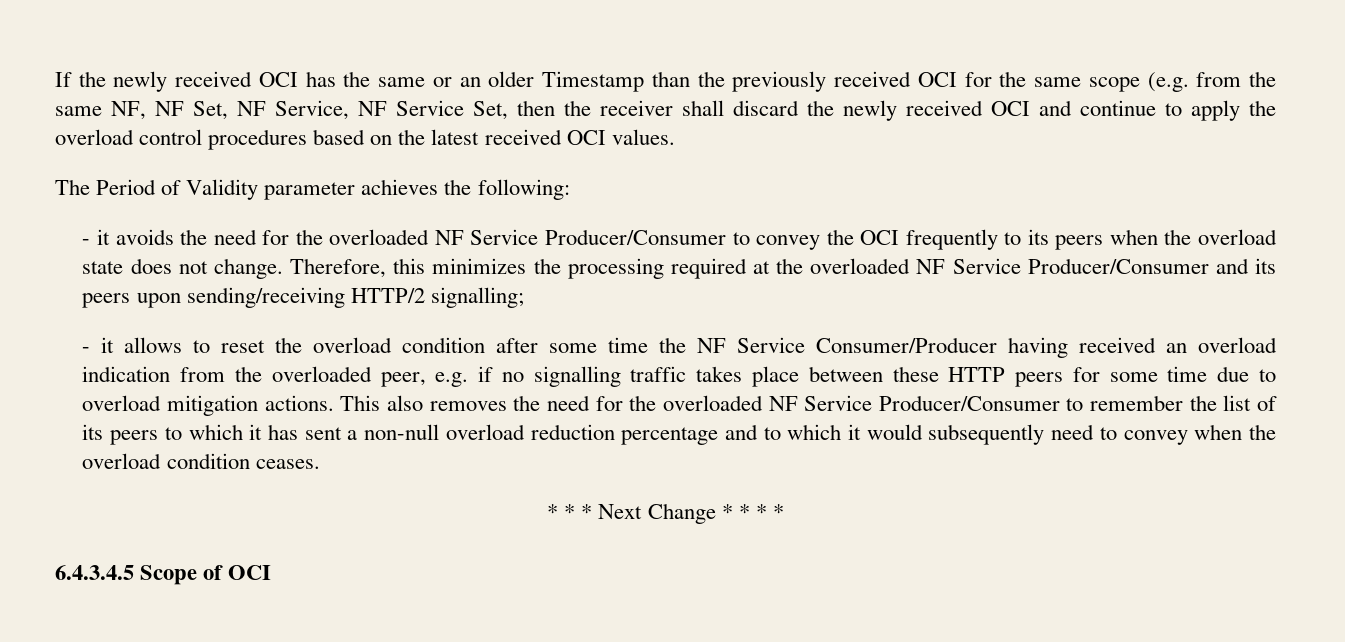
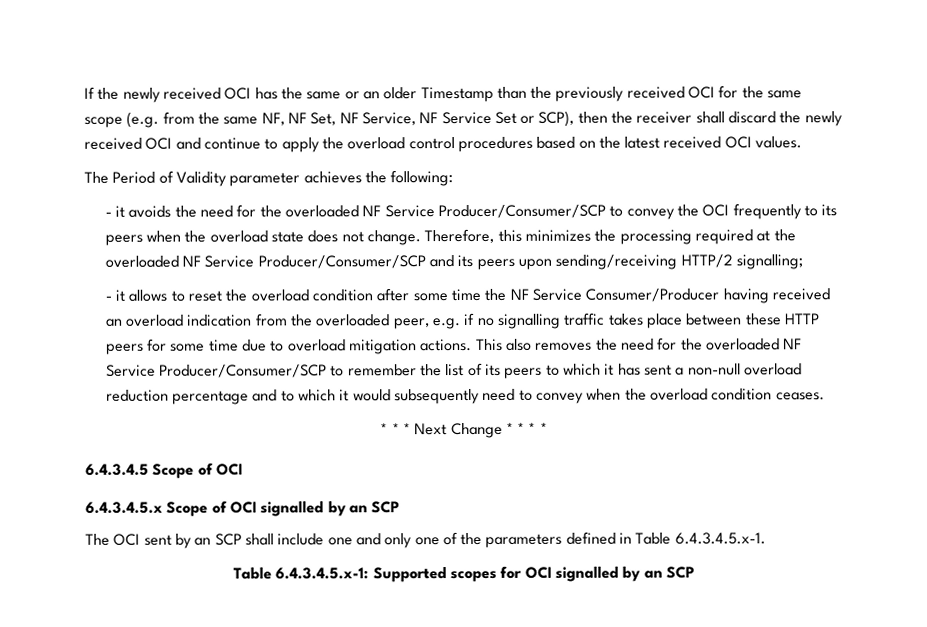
- If the newly received OCI has the same or an older Timestamp than the previously received OCI for the same scope (e.g. from the same NF, NF Set, NF Service, NF Service Set, then the receiver shall discard the newly received OCI and continue to apply the overload control procedures based on the latest received OCI values.
+ If the newly received OCI has the same or an older Timestamp than the previously received OCI for the same scope (e.g. from the same NF, NF Set, NF Service, NF Service Set or SCP), then the receiver shall discard the newly received OCI and continue to apply the overload control procedures based on the latest received OCI values.
- - it avoids the need for the overloaded NF Service Producer/Consumer to convey the OCI frequently to its peers when the overload state does not change.
+ - it avoids the need for the overloaded NF Service Producer/Consumer/SCP to convey the OCI frequently to its peers when the overload state does not change.
- Therefore, this minimizes the processing required at the overloaded NF Service Producer/Consumer and its peers upon sending/receiving HTTP/2 signalling;
+ Therefore, this minimizes the processing required at the overloaded NF Service Producer/Consumer/SCP and its peers upon sending/receiving HTTP/2 signalling;
- This also removes the need for the overloaded NF Service Producer/Consumer to remember the list of its peers to which it has sent a non-null overload reduction percentage and to which it would subsequently need to convey when the overload condition ceases.
+ This also removes the need for the overloaded NF Service Producer/Consumer/SCP to remember the list of its peers to which it has sent a non-null overload reduction percentage and to which it would subsequently need to convey when the overload condition ceases.
+ 6.4.3.4.5.x Scope of OCI signalled by an SCP
+ The OCI sent by an SCP shall include one and only one of the parameters defined in Table 6.4.3.4.5.x-1.
+ Table 6.4.3.4.5.x-1: Supported scopes for OCI signalled by an SCP

